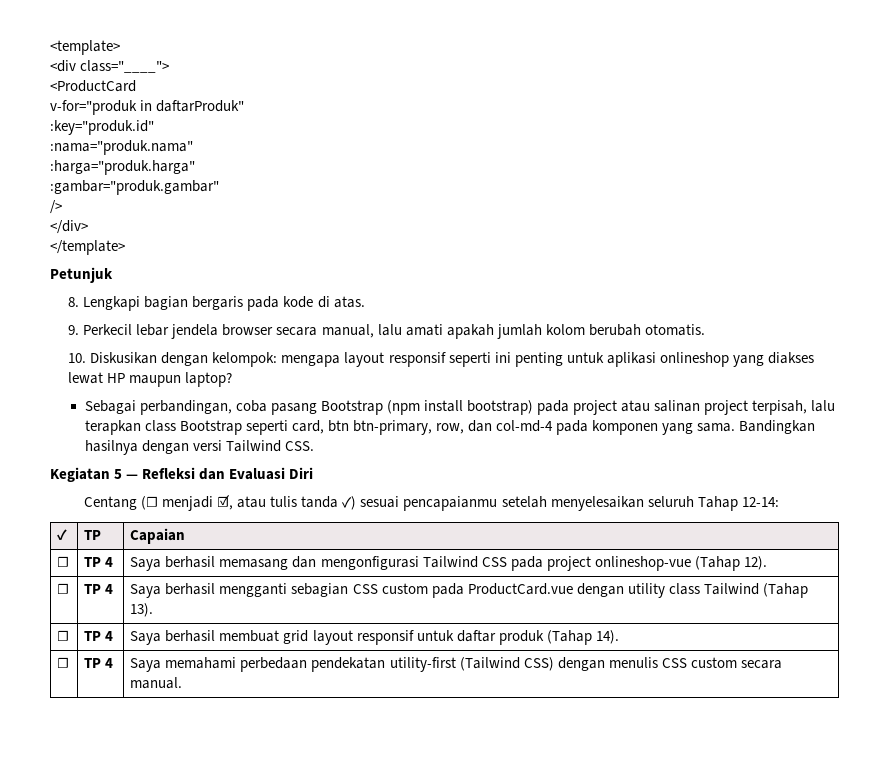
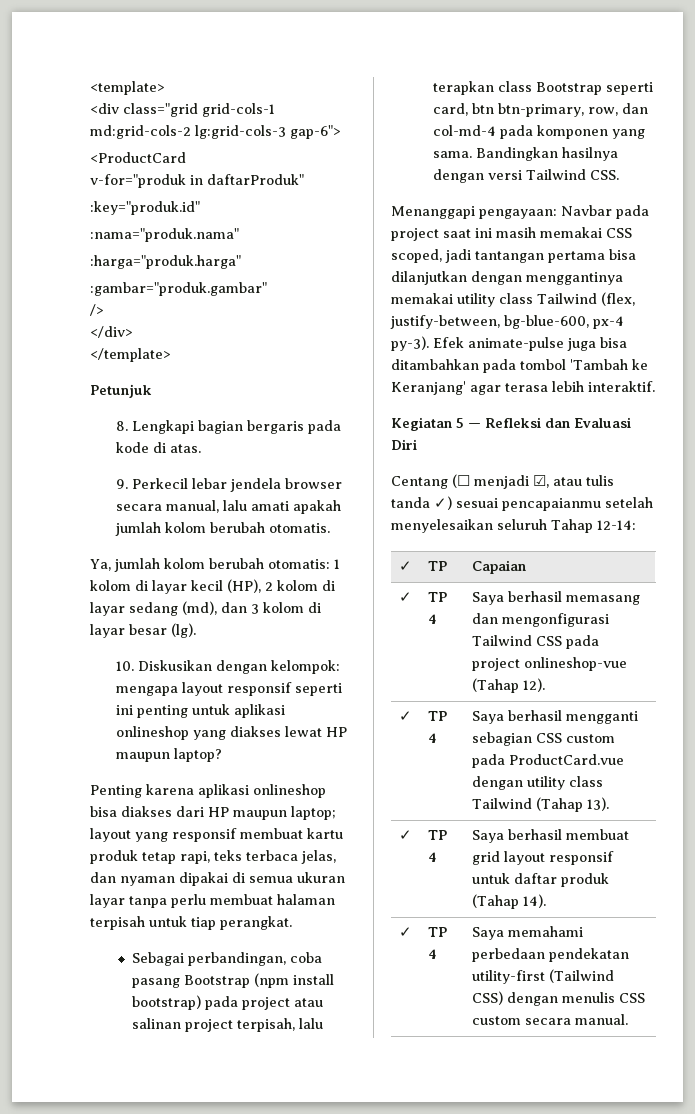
- <div class="____">
+ <div class="grid grid-cols-1 md:grid-cols-2 lg:grid-cols-3 gap-6">
+ Ya, jumlah kolom berubah otomatis: 1 kolom di layar kecil (HP), 2 kolom di layar sedang (md), dan 3 kolom di layar besar (lg).
+ Penting karena aplikasi onlineshop bisa diakses dari HP maupun laptop; layout yang responsif membuat kartu produk tetap rapi, teks terbaca jelas, dan nyaman dipakai di semua ukuran layar tanpa perlu membuat halaman terpisah untuk tiap perangkat.
+ Menanggapi pengayaan: Navbar pada project saat ini masih memakai CSS scoped, jadi tantangan pertama bisa dilanjutkan dengan menggantinya memakai utility class Tailwind (flex, justify-between, bg-blue-600, px-4 py-3). Efek animate-pulse juga bisa ditambahkan pada tombol 'Tambah ke Keranjang' agar terasa lebih interaktif.
- ☐ | TP 4 | Saya berhasil memasang dan mengonfigurasi Tailwind CSS pada project onlineshop-vue (Tahap 12).
+ ✓ | TP 4 | Saya berhasil memasang dan mengonfigurasi Tailwind CSS pada project onlineshop-vue (Tahap 12).
- ☐ | TP 4 | Saya berhasil mengganti sebagian CSS custom pada ProductCard.vue dengan utility class Tailwind (Tahap 13).
+ ✓ | TP 4 | Saya berhasil mengganti sebagian CSS custom pada ProductCard.vue dengan utility class Tailwind (Tahap 13).
- ☐ | TP 4 | Saya berhasil membuat grid layout responsif untuk daftar produk (Tahap 14).
+ ✓ | TP 4 | Saya berhasil membuat grid layout responsif untuk daftar produk (Tahap 14).
- ☐ | TP 4 | Saya memahami perbedaan pendekatan utility-first (Tailwind CSS) dengan menulis CSS custom secara manual.
+ ✓ | TP 4 | Saya memahami perbedaan pendekatan utility-first (Tailwind CSS) dengan menulis CSS custom secara manual.

